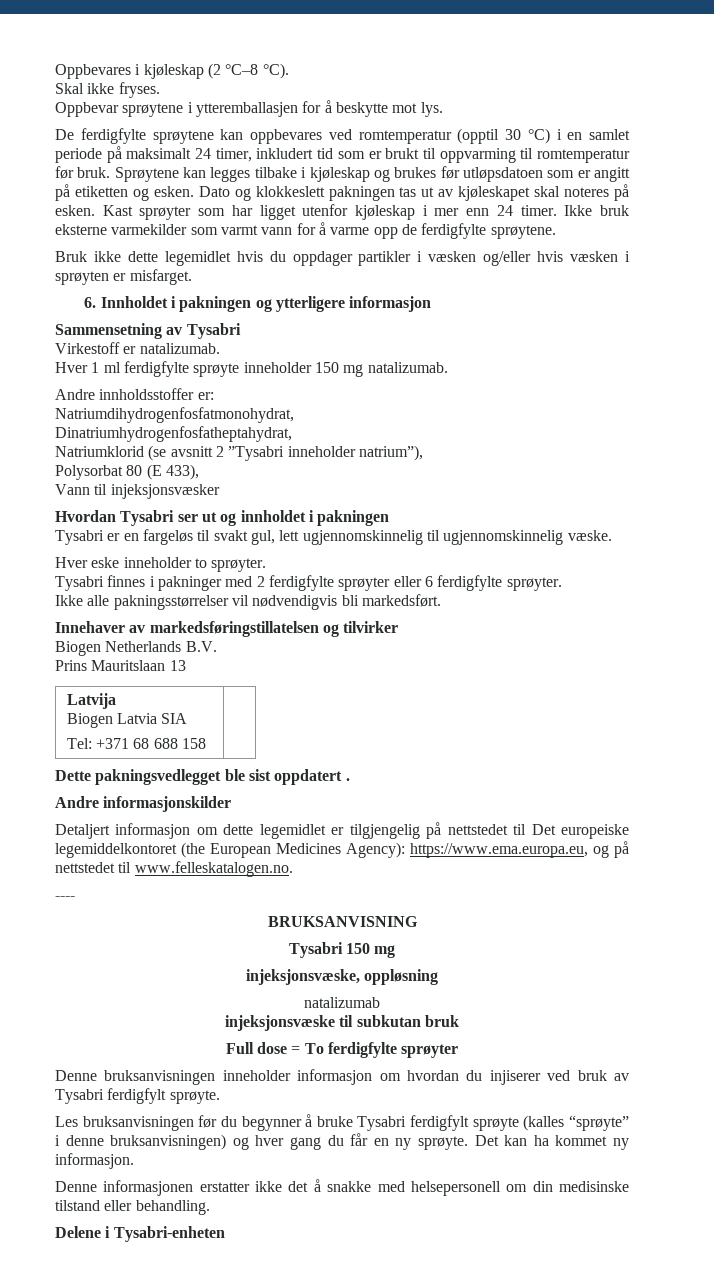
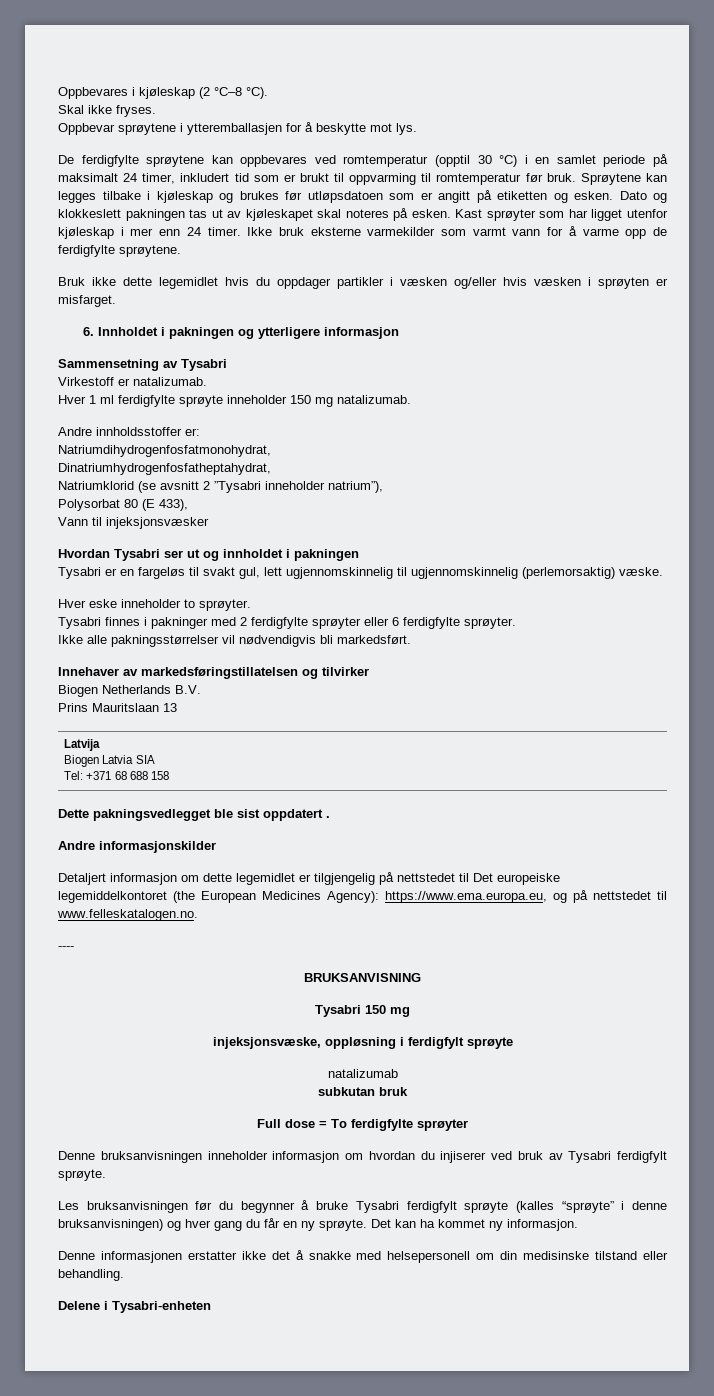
- Tysabri er en fargeløs til svakt gul, lett ugjennomskinnelig til ugjennomskinnelig væske.
+ Tysabri er en fargeløs til svakt gul, lett ugjennomskinnelig til ugjennomskinnelig (perlemorsaktig) væske.
- injeksjonsvæske, oppløsning
+ injeksjonsvæske, oppløsning i ferdigfylt sprøyte
- injeksjonsvæske til subkutan bruk
+ subkutan bruk

